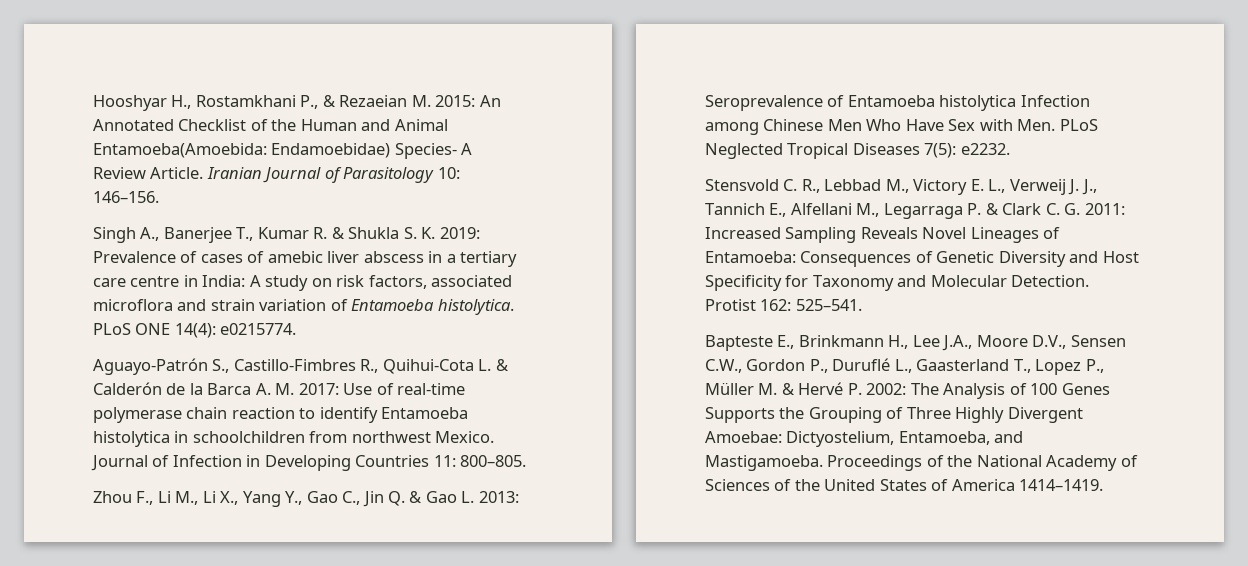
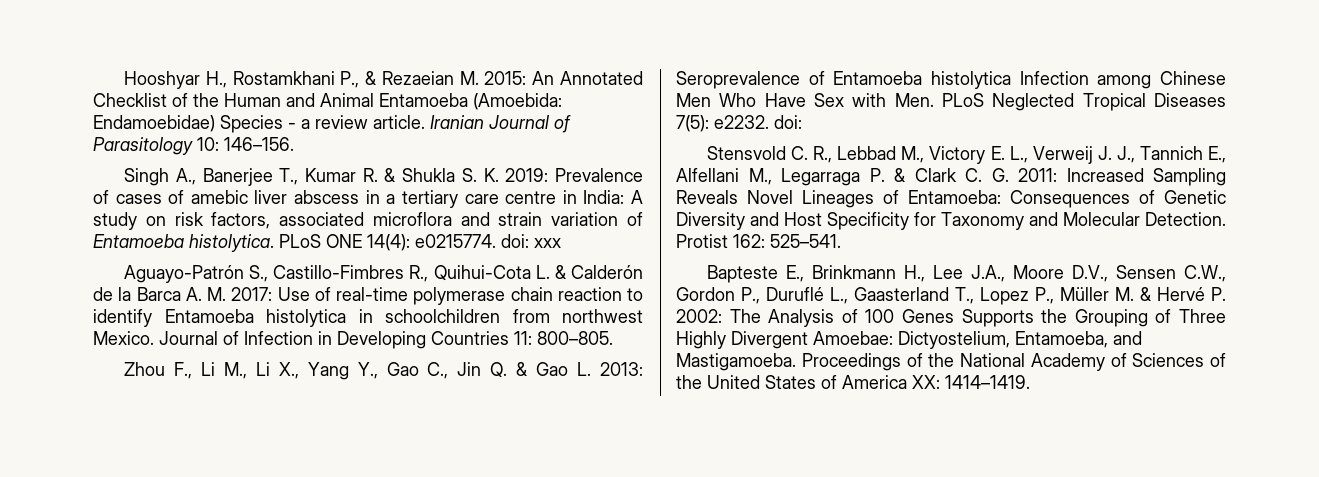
- Hooshyar H., Rostamkhani P., & Rezaeian M. 2015: An Annotated Checklist of the Human and Animal Entamoeba(Amoebida: Endamoebidae) Species- A Review Article.
+ Hooshyar H., Rostamkhani P., & Rezaeian M. 2015: An Annotated Checklist of the Human and Animal Entamoeba (Amoebida: Endamoebidae) Species - a review article.
- PLoS ONE 14(4): e0215774.
+ PLoS ONE 14(4): e0215774. doi: xxx
- Zhou F., Li M., Li X., Yang Y., Gao C., Jin Q. & Gao L. 2013: Seroprevalence of Entamoeba histolytica Infection among Chinese Men Who Have Sex with Men. PLoS Neglected Tropical Diseases 7(5): e2232.
+ Zhou F., Li M., Li X., Yang Y., Gao C., Jin Q. & Gao L. 2013: Seroprevalence of Entamoeba histolytica Infection among Chinese Men Who Have Sex with Men. PLoS Neglected Tropical Diseases 7(5): e2232. doi:
- Proceedings of the National Academy of Sciences of the United States of America 1414–1419.
+ Proceedings of the National Academy of Sciences of the United States of America XX: 1414–1419.

